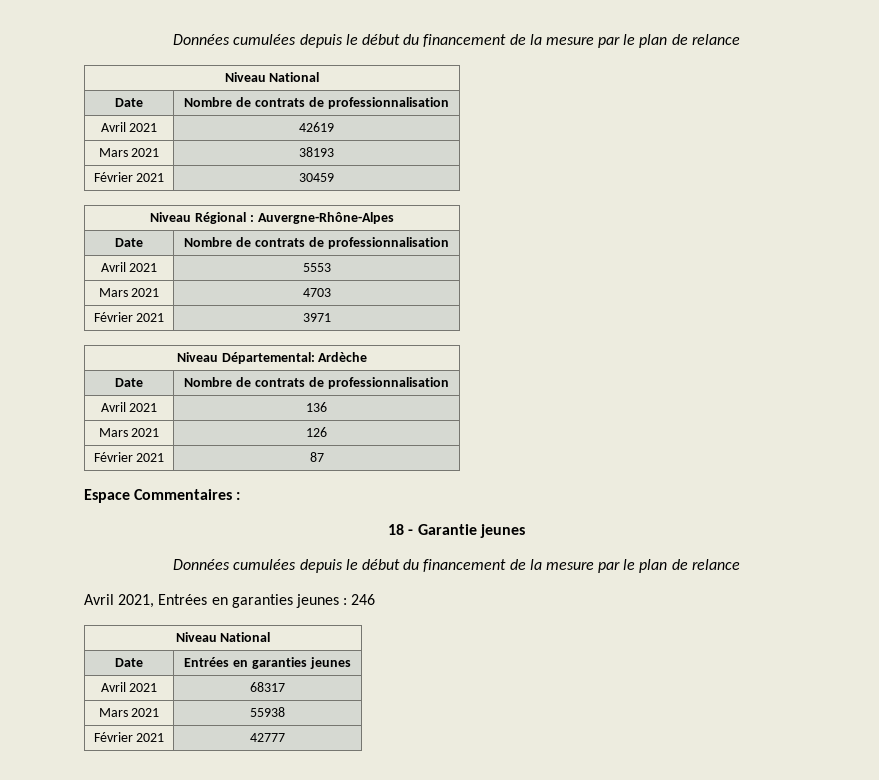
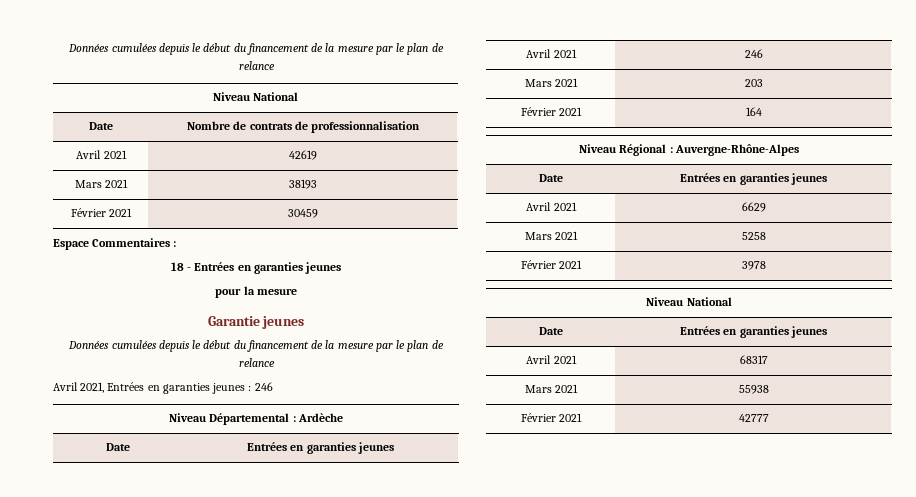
- Niveau Régional : Auvergne-Rhône-Alpes
- Date | Nombre de contrats de professionnalisation
- Avril 2021 | 5553
- Mars 2021 | 4703
- Février 2021 | 3971
- Niveau Départemental: Ardèche
- Date | Nombre de contrats de professionnalisation
- Avril 2021 | 136
- Mars 2021 | 126
- Février 2021 | 87
- 18 - Garantie jeunes
+ 18 - Entrées en garanties jeunes
+ pour la mesure
+ Garantie jeunes
+ Niveau Départemental : Ardèche
+ Date | Entrées en garanties jeunes
+ Avril 2021 | 246
+ Mars 2021 | 203
+ Février 2021 | 164
+ Niveau Régional : Auvergne-Rhône-Alpes
+ Date | Entrées en garanties jeunes
+ Avril 2021 | 6629
+ Mars 2021 | 5258
+ Février 2021 | 3978

